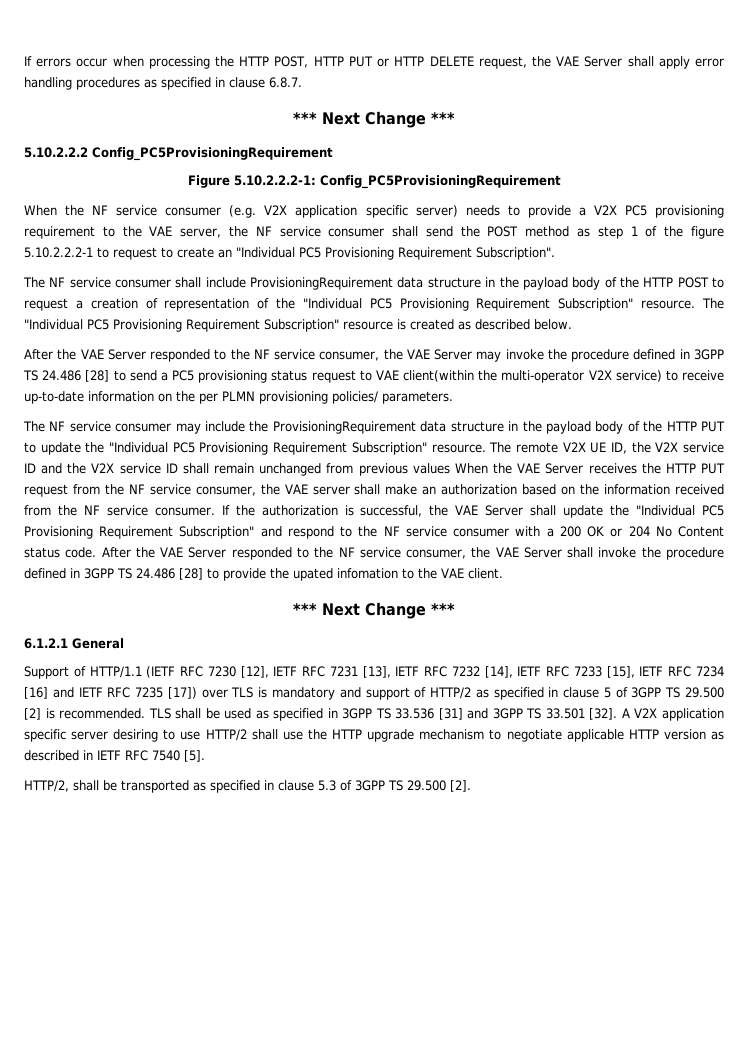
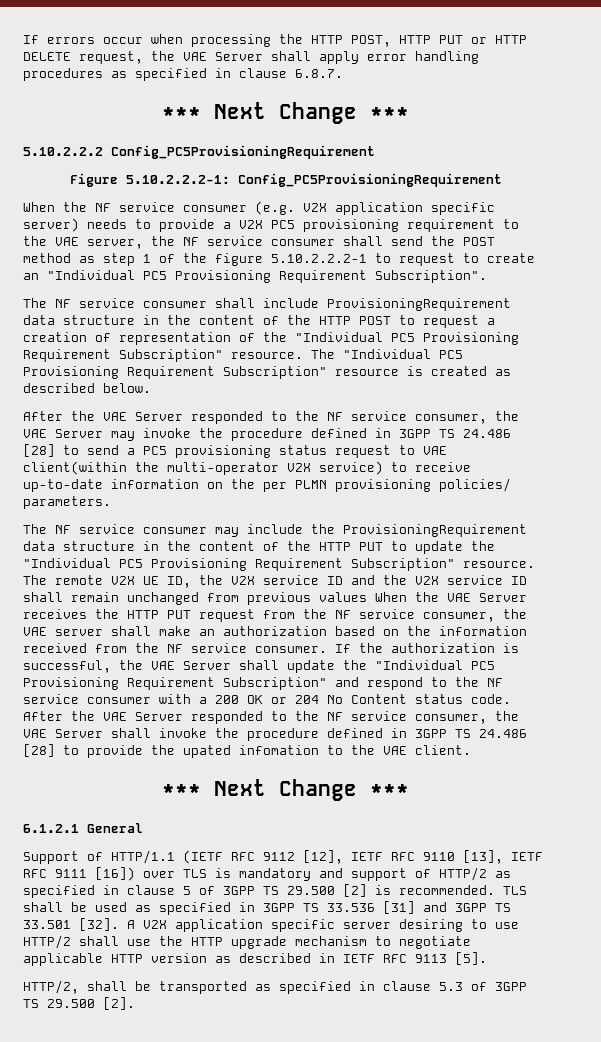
- The NF service consumer shall include ProvisioningRequirement data structure in the payload body of the HTTP POST to request a creation of representation of the "Individual PC5 Provisioning Requirement Subscription" resource.
+ The NF service consumer shall include ProvisioningRequirement data structure in the content of the HTTP POST to request a creation of representation of the "Individual PC5 Provisioning Requirement Subscription" resource.
- The NF service consumer may include the ProvisioningRequirement data structure in the payload body of the HTTP PUT to update the "Individual PC5 Provisioning Requirement Subscription" resource.
+ The NF service consumer may include the ProvisioningRequirement data structure in the content of the HTTP PUT to update the "Individual PC5 Provisioning Requirement Subscription" resource.
- Support of HTTP/1.1 (IETF RFC 7230 [12], IETF RFC 7231 [13], IETF RFC 7232 [14], IETF RFC 7233 [15], IETF RFC 7234 [16] and IETF RFC 7235 [17]) over TLS is mandatory and support of HTTP/2 as specified in clause 5 of 3GPP TS 29.500 [2] is recommended.
+ Support of HTTP/1.1 (IETF RFC 9112 [12], IETF RFC 9110 [13], IETF RFC 9111 [16]) over TLS is mandatory and support of HTTP/2 as specified in clause 5 of 3GPP TS 29.500 [2] is recommended.
- A V2X application specific server desiring to use HTTP/2 shall use the HTTP upgrade mechanism to negotiate applicable HTTP version as described in IETF RFC 7540 [5].
+ A V2X application specific server desiring to use HTTP/2 shall use the HTTP upgrade mechanism to negotiate applicable HTTP version as described in IETF RFC 9113 [5].

